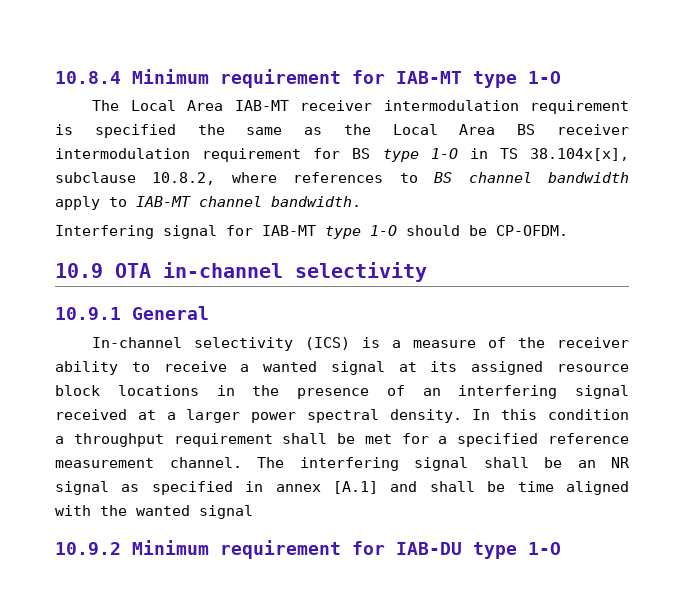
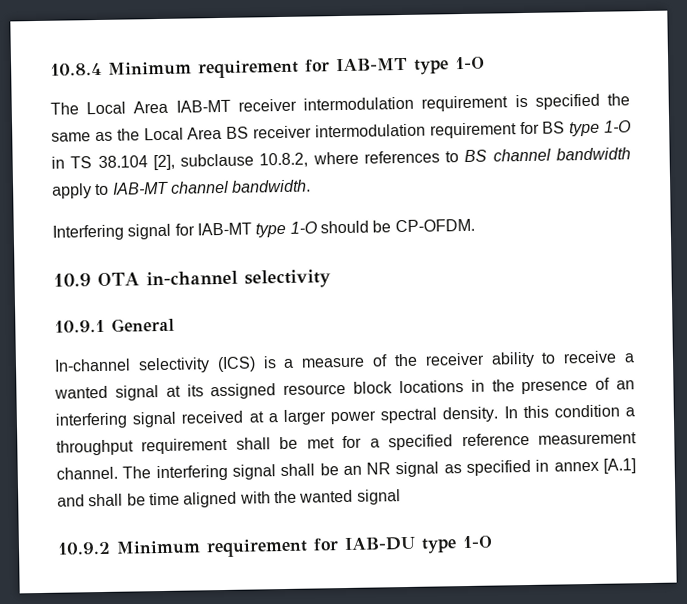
- The Local Area IAB-MT receiver intermodulation requirement is specified the same as the Local Area BS receiver intermodulation requirement for BS type 1-O in TS 38.104x[x], subclause 10.8.2, where references to BS channel bandwidth apply to IAB-MT channel bandwidth.
+ The Local Area IAB-MT receiver intermodulation requirement is specified the same as the Local Area BS receiver intermodulation requirement for BS type 1-O in TS 38.104 [2], subclause 10.8.2, where references to BS channel bandwidth apply to IAB-MT channel bandwidth.

